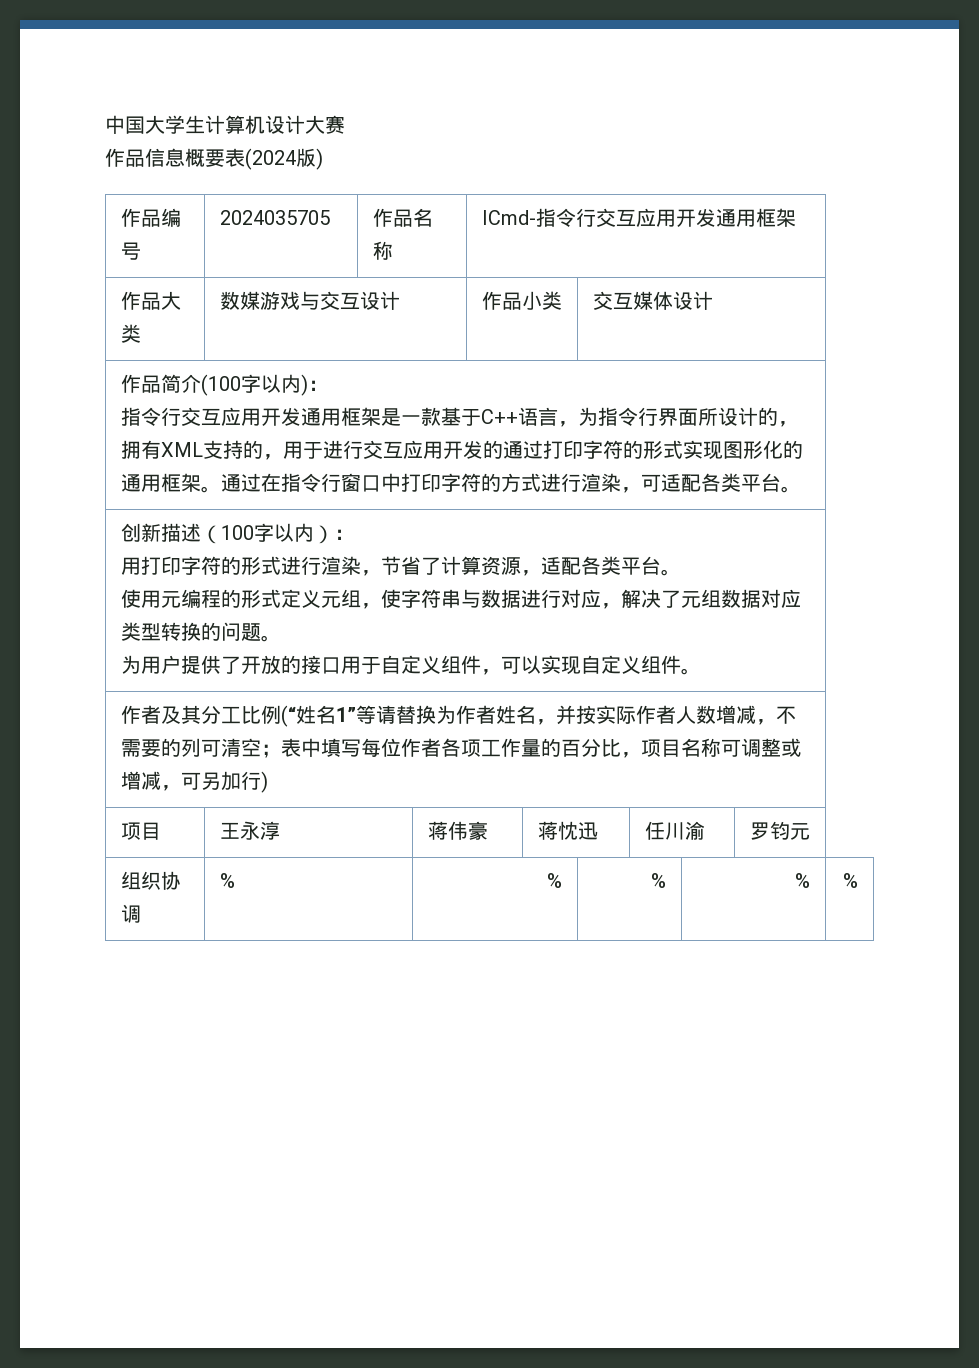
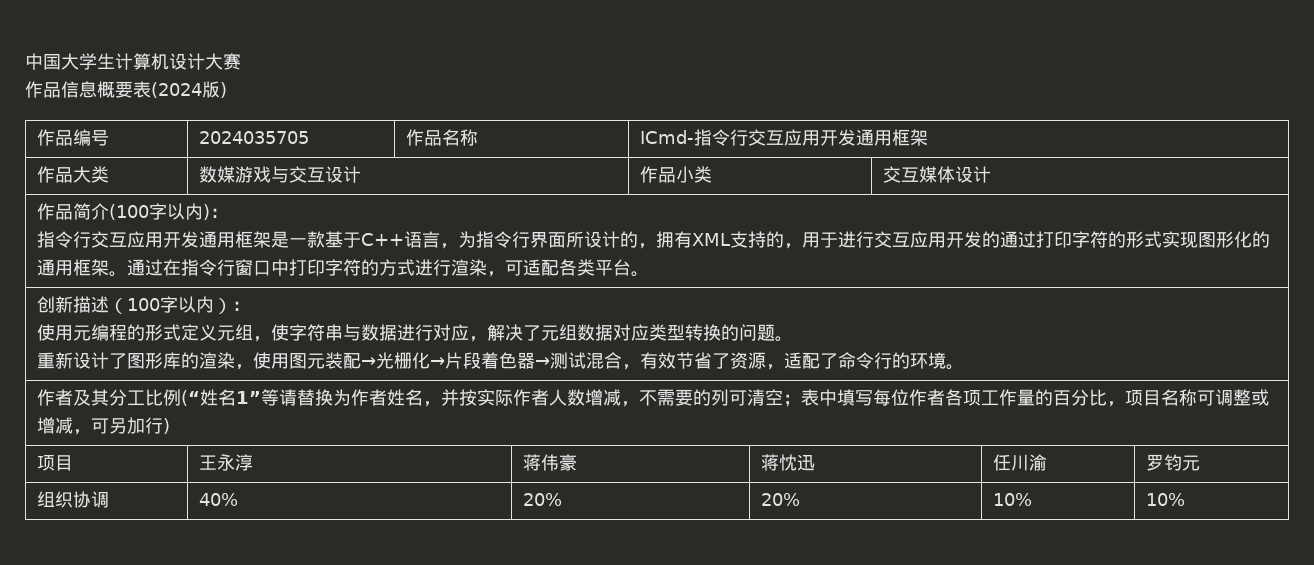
- 用打印字符的形式进行渲染，节省了计算资源，适配各类平台。
- 为用户提供了开放的接口用于自定义组件，可以实现自定义组件。
+ 重新设计了图形库的渲染，使用图元装配→光栅化→片段着色器→测试混合，有效节省了资源，适配了命令行的环境。
- 组织协调 | % | % | % | % | %
+ 组织协调 | 40% | 20% | 20% | 10% | 10%

